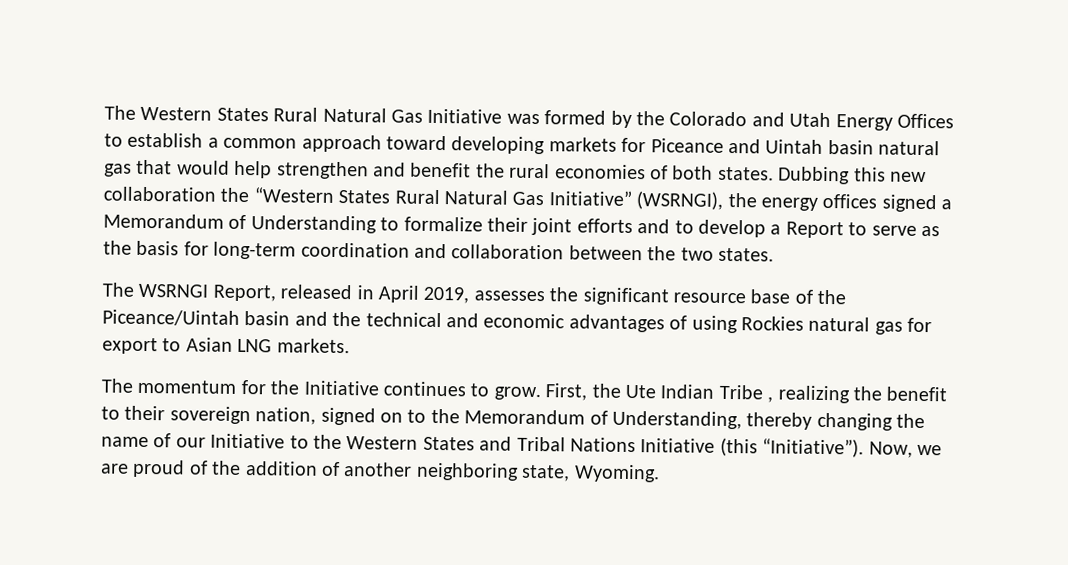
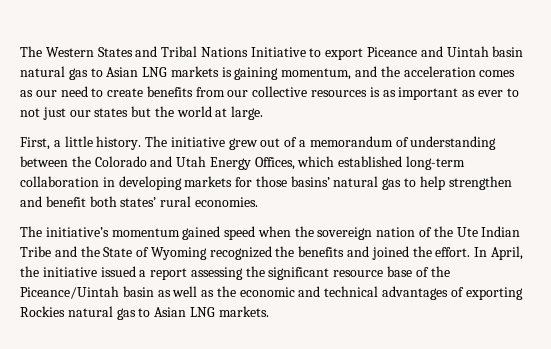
- The Western States Rural Natural Gas Initiative was formed by the Colorado and Utah Energy Offices to establish a common approach toward developing markets for Piceance and Uintah basin natural gas that would help strengthen and benefit the rural economies of both states. Dubbing this new collaboration the “Western States Rural Natural Gas Initiative” (WSRNGI), the energy offices signed a Memorandum of Understanding to formalize their joint efforts and to develop a Report to serve as the basis for long-term coordination and collaboration between the two states.
- The WSRNGI Report, released in April 2019, assesses the significant resource base of the Piceance/Uintah basin and the technical and economic advantages of using Rockies natural gas for export to Asian LNG markets.
+ The Western States and Tribal Nations Initiative to export Piceance and Uintah basin natural gas to Asian LNG markets is gaining momentum, and the acceleration comes as our need to create benefits from our collective resources is as important as ever to not just our states but the world at large.
+ First, a little history. The initiative grew out of a memorandum of understanding between the Colorado and Utah Energy Offices, which established long-term collaboration in developing markets for those basins’ natural gas to help strengthen and benefit both states’ rural economies.
+ The initiative’s momentum gained speed when the sovereign nation of the Ute Indian Tribe and the State of Wyoming recognized the benefits and joined the effort. In April, the initiative issued a report assessing the significant resource base of the Piceance/Uintah basin as well as the economic and technical advantages of exporting Rockies natural gas to Asian LNG markets.
- The momentum for the Initiative continues to grow. First, the Ute Indian Tribe , realizing the benefit to their sovereign nation, signed on to the Memorandum of Understanding, thereby changing the name of our Initiative to the Western States and Tribal Nations Initiative (this “Initiative”). Now, we are proud of the addition of another neighboring state, Wyoming.

